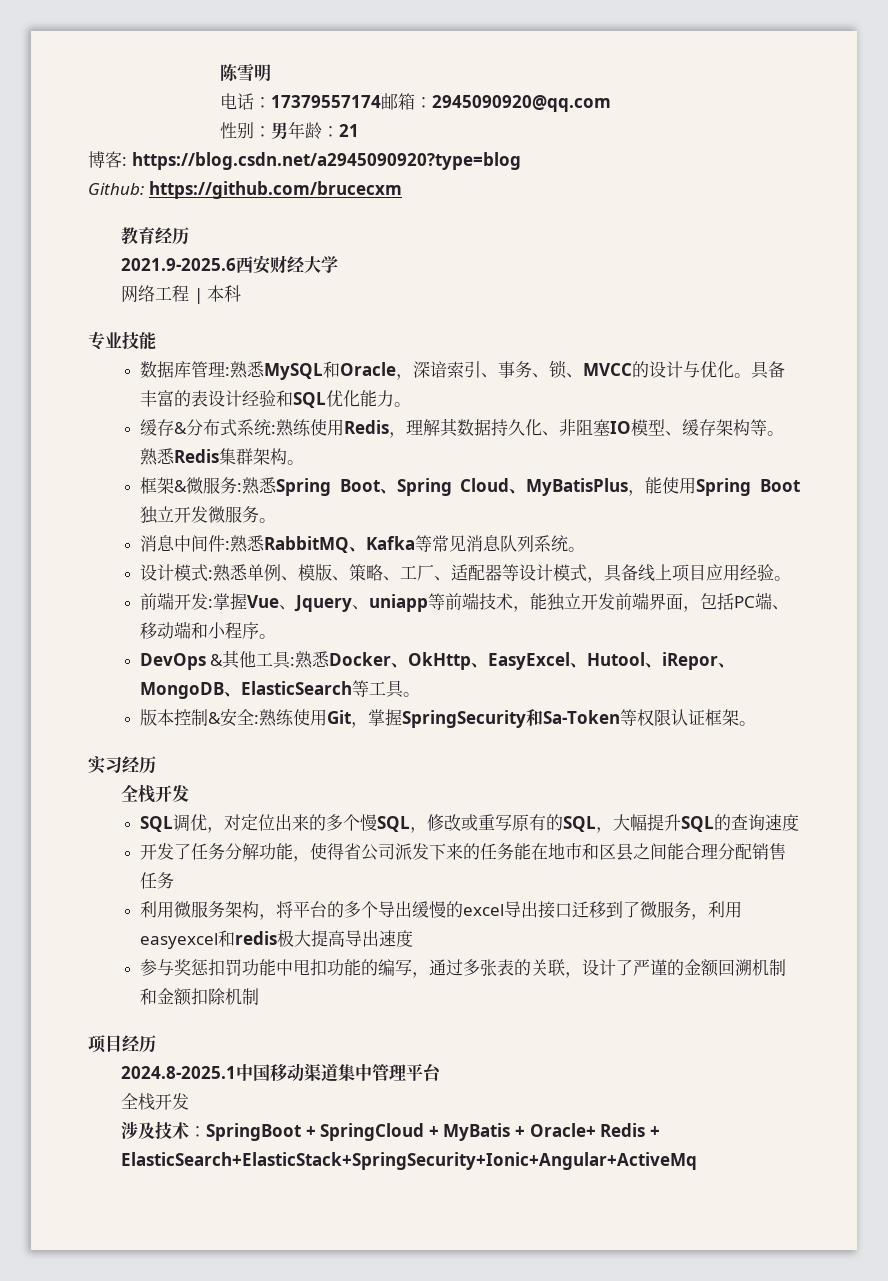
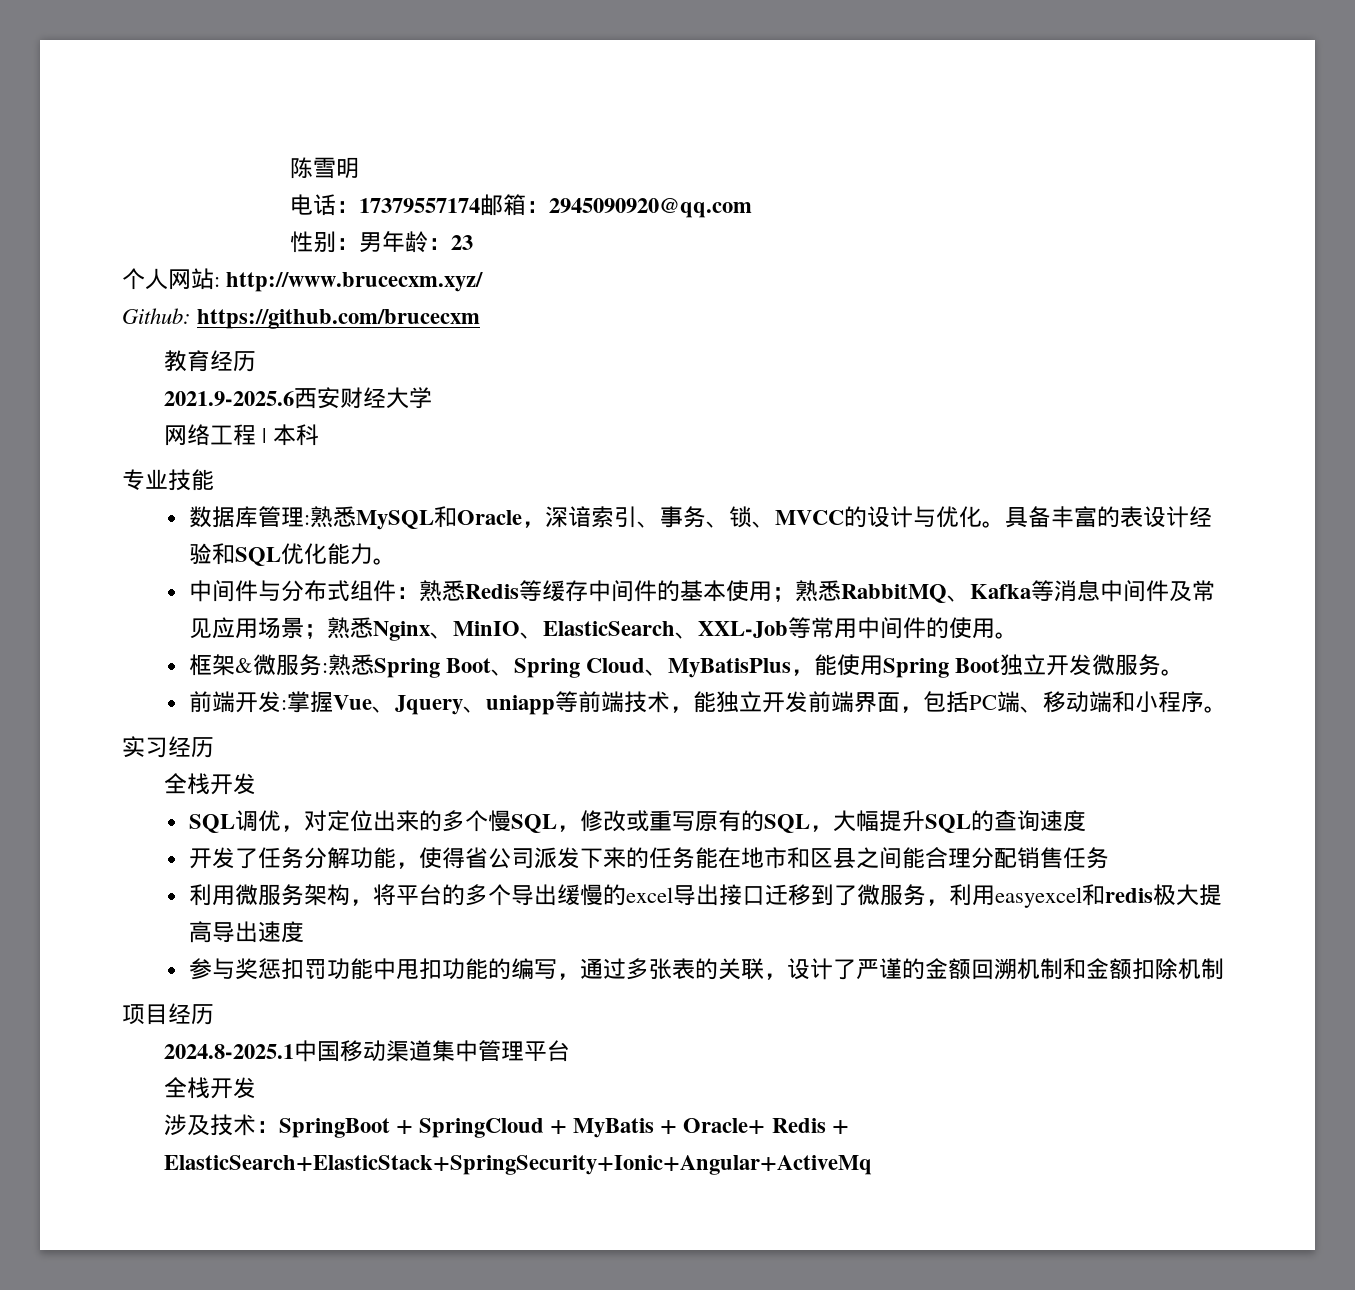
- 性别：男年龄：21
- 博客: https://blog.csdn.net/a2945090920?type=blog
+ 性别：男年龄：23
+ 个人网站: http://www.brucecxm.xyz/
- 缓存&分布式系统:熟练使用Redis，理解其数据持久化、非阻塞IO模型、缓存架构等。熟悉Redis集群架构。
+ 中间件与分布式组件：熟悉Redis等缓存中间件的基本使用；熟悉RabbitMQ、Kafka等消息中间件及常见应用场景；熟悉Nginx、MinIO、ElasticSearch、XXL-Job等常用中间件的使用。
- 消息中间件:熟悉RabbitMQ、Kafka等常见消息队列系统。
- 设计模式:熟悉单例、模版、策略、工厂、适配器等设计模式，具备线上项目应用经验。
- DevOps &其他工具:熟悉Docker、OkHttp、EasyExcel、Hutool、iRepor、MongoDB、ElasticSearch等工具。
- 版本控制&安全:熟练使用Git，掌握SpringSecurity和Sa-Token等权限认证框架。

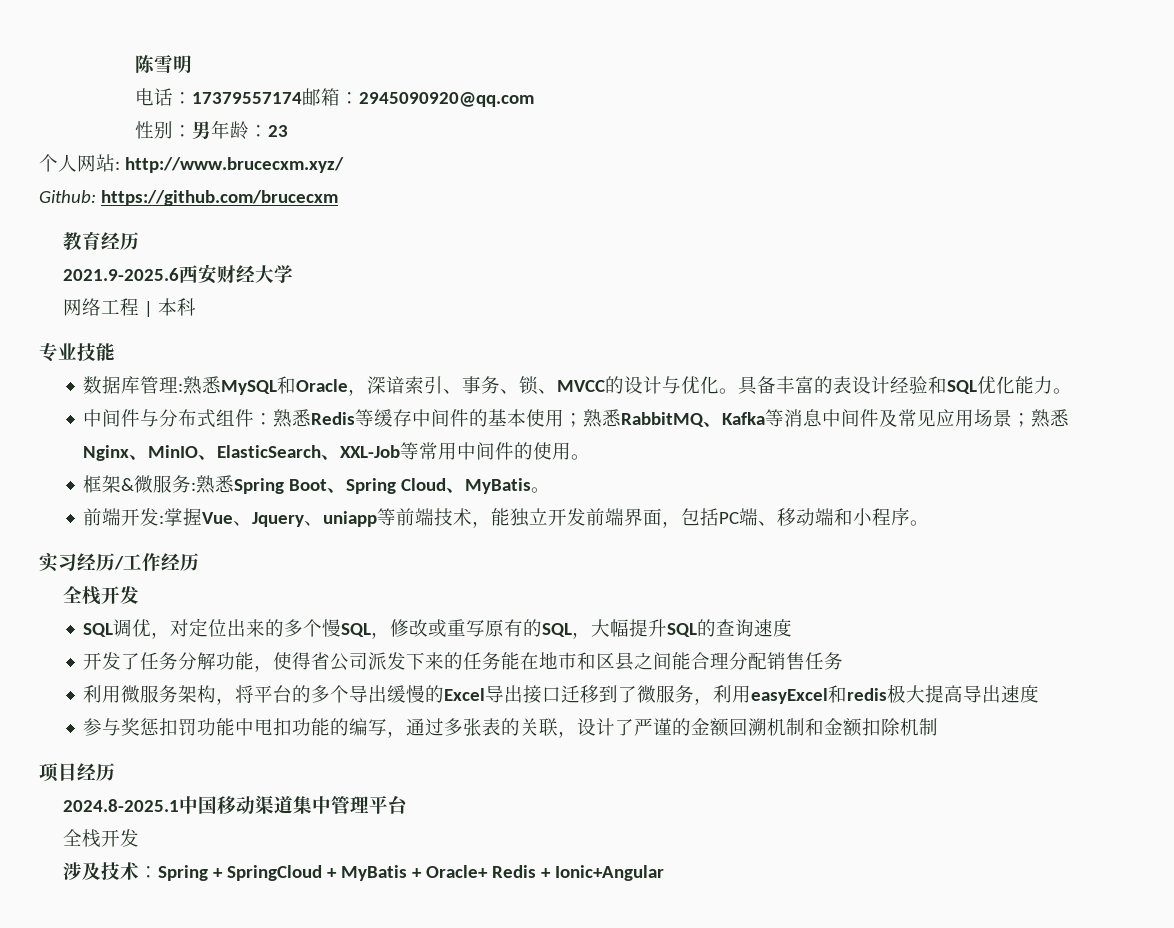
- 框架&微服务:熟悉Spring Boot、Spring Cloud、MyBatisPlus，能使用Spring Boot独立开发微服务。
+ 框架&微服务:熟悉Spring Boot、Spring Cloud、MyBatis。
- 实习经历
+ 实习经历/工作经历
- 利用微服务架构，将平台的多个导出缓慢的excel导出接口迁移到了微服务，利用easyexcel和redis极大提高导出速度
+ 利用微服务架构，将平台的多个导出缓慢的Excel导出接口迁移到了微服务，利用easyExcel和redis极大提高导出速度
- 涉及技术：SpringBoot + SpringCloud + MyBatis + Oracle+ Redis + ElasticSearch+ElasticStack+SpringSecurity+Ionic+Angular+ActiveMq
+ 涉及技术：Spring + SpringCloud + MyBatis + Oracle+ Redis + Ionic+Angular

